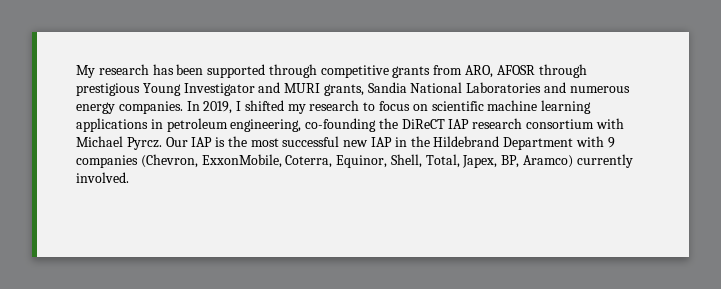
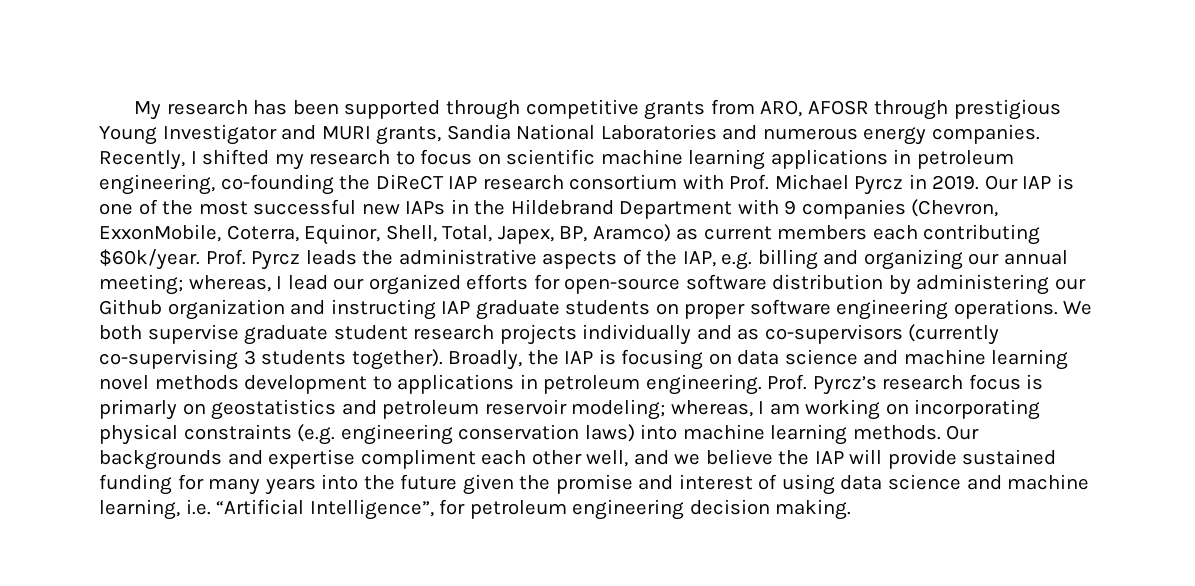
- In 2019, I shifted my research to focus on scientific machine learning applications in petroleum engineering, co-founding the DiReCT IAP research consortium with Michael Pyrcz.
+ Recently, I shifted my research to focus on scientific machine learning applications in petroleum engineering, co-founding the DiReCT IAP research consortium with Prof. Michael Pyrcz in 2019.
- Our IAP is the most successful new IAP in the Hildebrand Department with 9 companies (Chevron, ExxonMobile, Coterra, Equinor, Shell, Total, Japex, BP, Aramco) currently involved.
+ Our IAP is one of the most successful new IAPs in the Hildebrand Department with 9 companies (Chevron, ExxonMobile, Coterra, Equinor, Shell, Total, Japex, BP, Aramco) as current members each contributing $60k/year. Prof. Pyrcz leads the administrative aspects of the IAP, e.g. billing and organizing our annual meeting; whereas, I lead our organized efforts for open-source software distribution by administering our Github organization and instructing IAP graduate students on proper software engineering operations. We both supervise graduate student research projects individually and as co-supervisors (currently co-supervising 3 students together). Broadly, the IAP is focusing on data science and machine learning novel methods development to applications in petroleum engineering. Prof. Pyrcz’s research focus is primarly on geostatistics and petroleum reservoir modeling; whereas, I am working on incorporating physical constraints (e.g. engineering conservation laws) into machine learning methods. Our backgrounds and expertise compliment each other well, and we believe the IAP will provide sustained funding for many years into the future given the promise and interest of using data science and machine learning, i.e. “Artificial Intelligence”, for petroleum engineering decision making.

